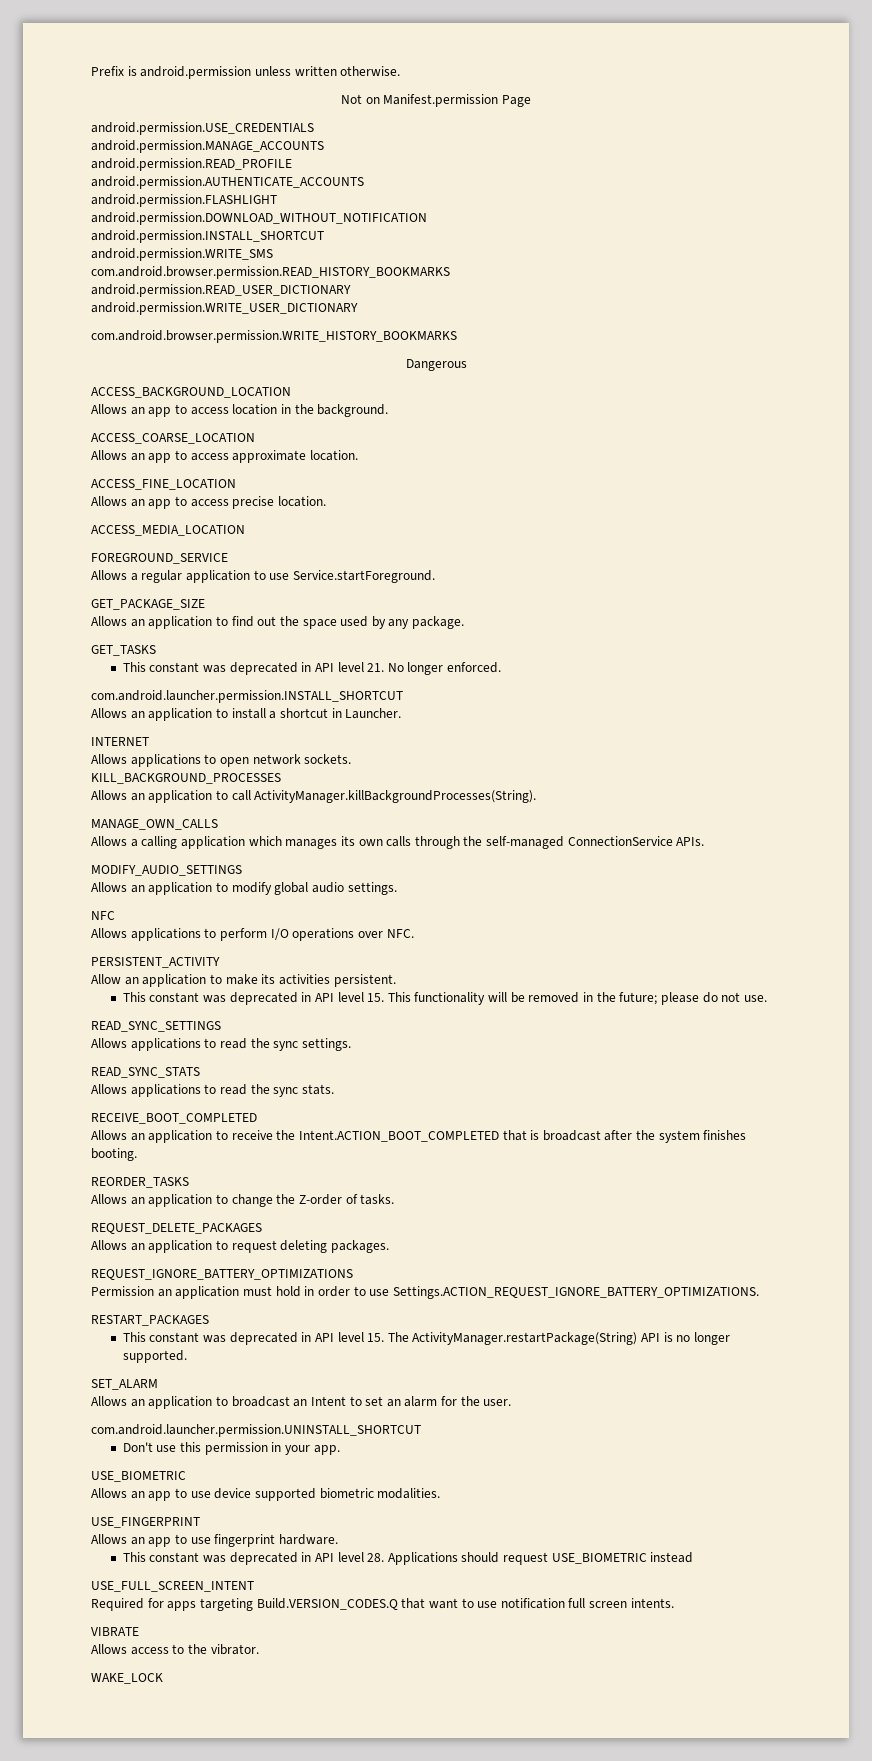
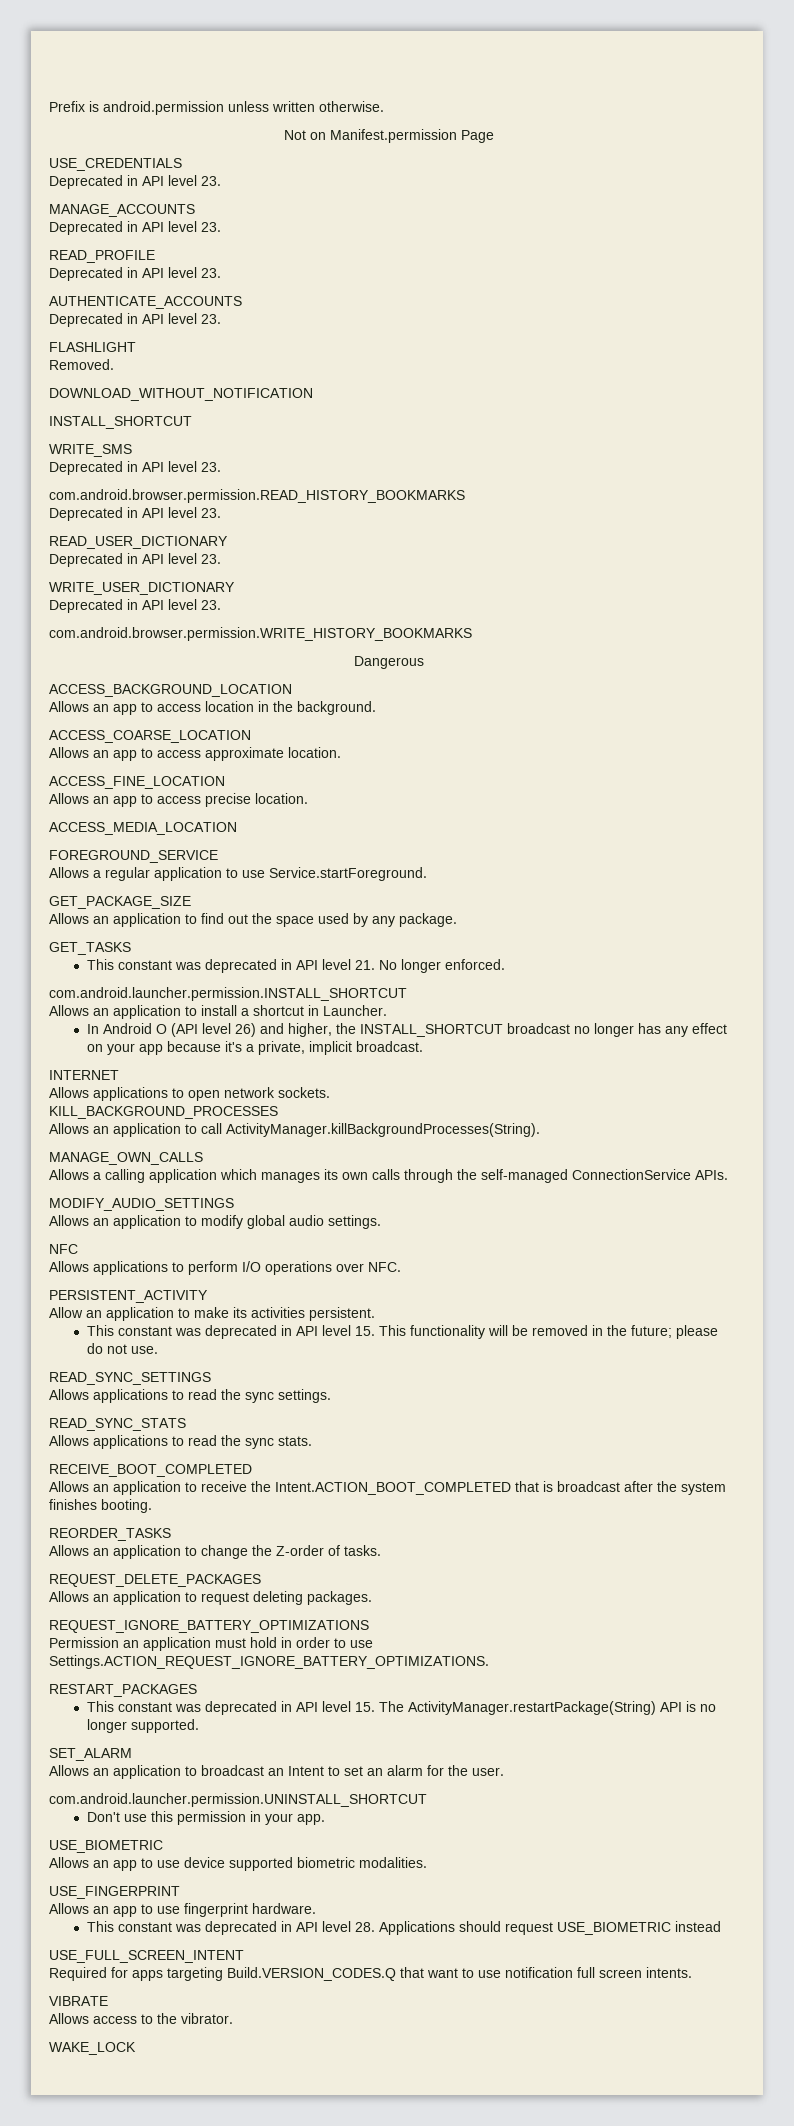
- android.permission.USE_CREDENTIALS
- android.permission.MANAGE_ACCOUNTS
- android.permission.READ_PROFILE
- android.permission.AUTHENTICATE_ACCOUNTS
- android.permission.FLASHLIGHT
- android.permission.DOWNLOAD_WITHOUT_NOTIFICATION
- android.permission.INSTALL_SHORTCUT
- android.permission.WRITE_SMS
+ USE_CREDENTIALS
+ Deprecated in API level 23.
+ MANAGE_ACCOUNTS
+ Deprecated in API level 23.
+ READ_PROFILE
+ Deprecated in API level 23.
+ AUTHENTICATE_ACCOUNTS
+ Deprecated in API level 23.
+ FLASHLIGHT
+ Removed.
+ DOWNLOAD_WITHOUT_NOTIFICATION
+ INSTALL_SHORTCUT
+ WRITE_SMS
+ Deprecated in API level 23.
  com.android.browser.permission.READ_HISTORY_BOOKMARKS
- android.permission.READ_USER_DICTIONARY
- android.permission.WRITE_USER_DICTIONARY
+ Deprecated in API level 23.
+ READ_USER_DICTIONARY
+ Deprecated in API level 23.
+ WRITE_USER_DICTIONARY
+ Deprecated in API level 23.
+ In Android O (API level 26) and higher, the INSTALL_SHORTCUT broadcast no longer has any effect on your app because it's a private, implicit broadcast.

